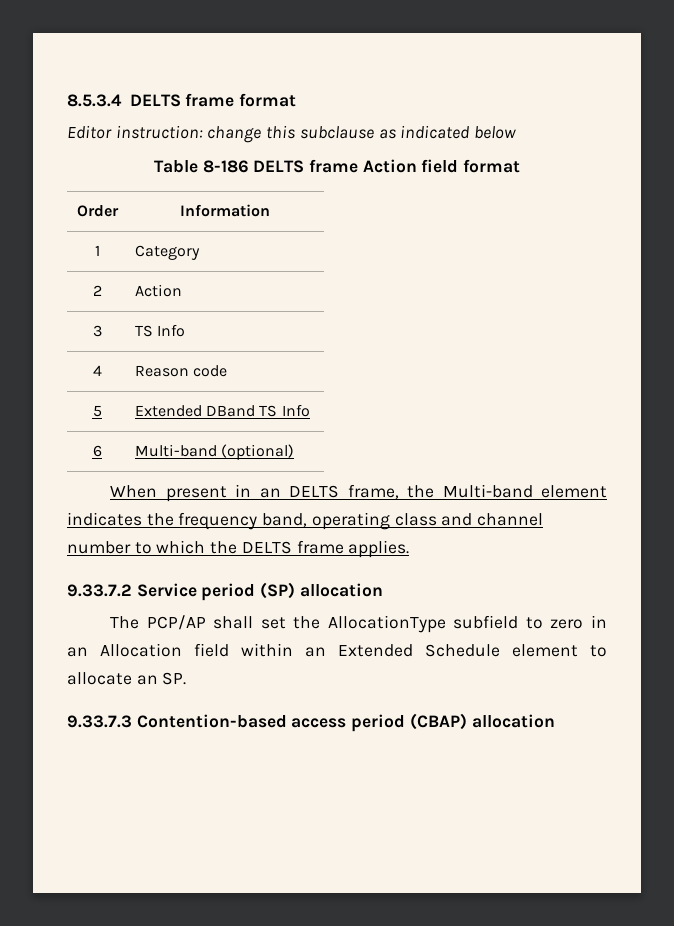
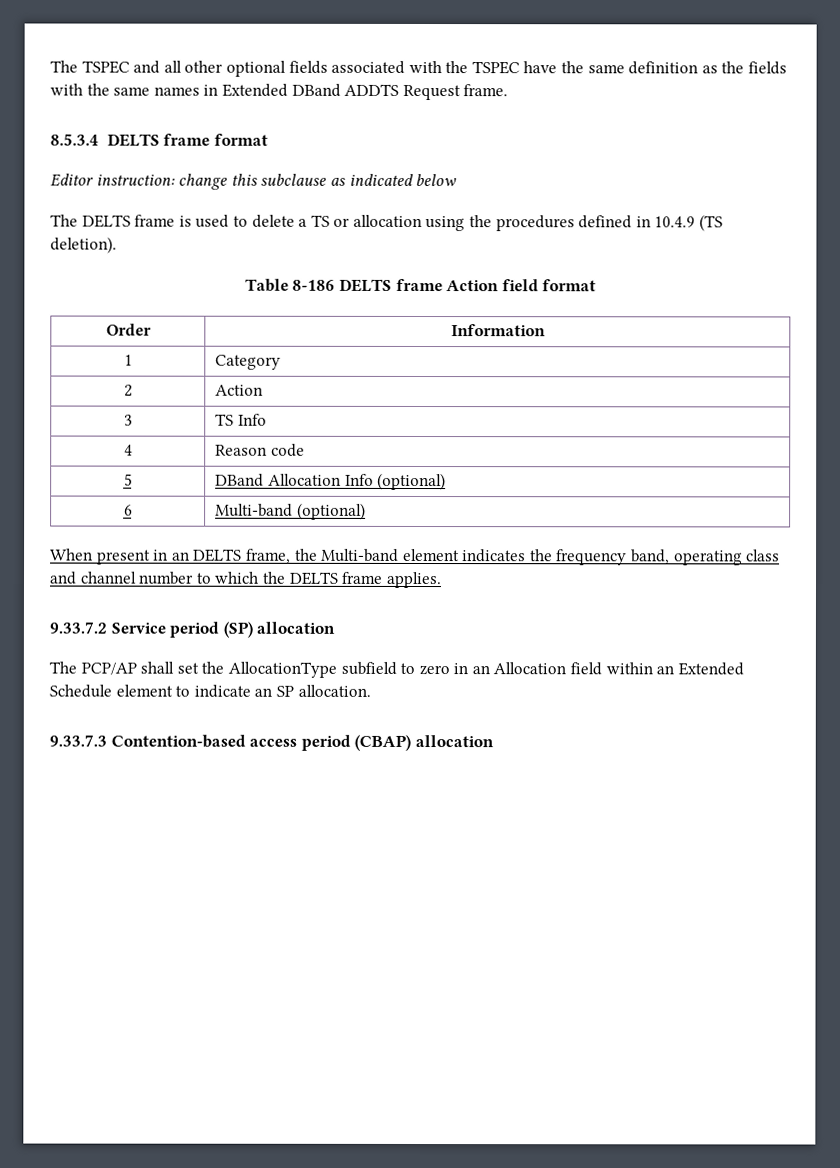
+ The TSPEC and all other optional fields associated with the TSPEC have the same definition as the fields with the same names in Extended DBand ADDTS Request frame.
+ The DELTS frame is used to delete a TS or allocation using the procedures defined in 10.4.9 (TS deletion).
- 5 | Extended DBand TS Info
+ 5 | DBand Allocation Info (optional)
- The PCP/AP shall set the AllocationType subfield to zero in an Allocation field within an Extended Schedule element to allocate an SP.
+ The PCP/AP shall set the AllocationType subfield to zero in an Allocation field within an Extended Schedule element to indicate an SP allocation.

